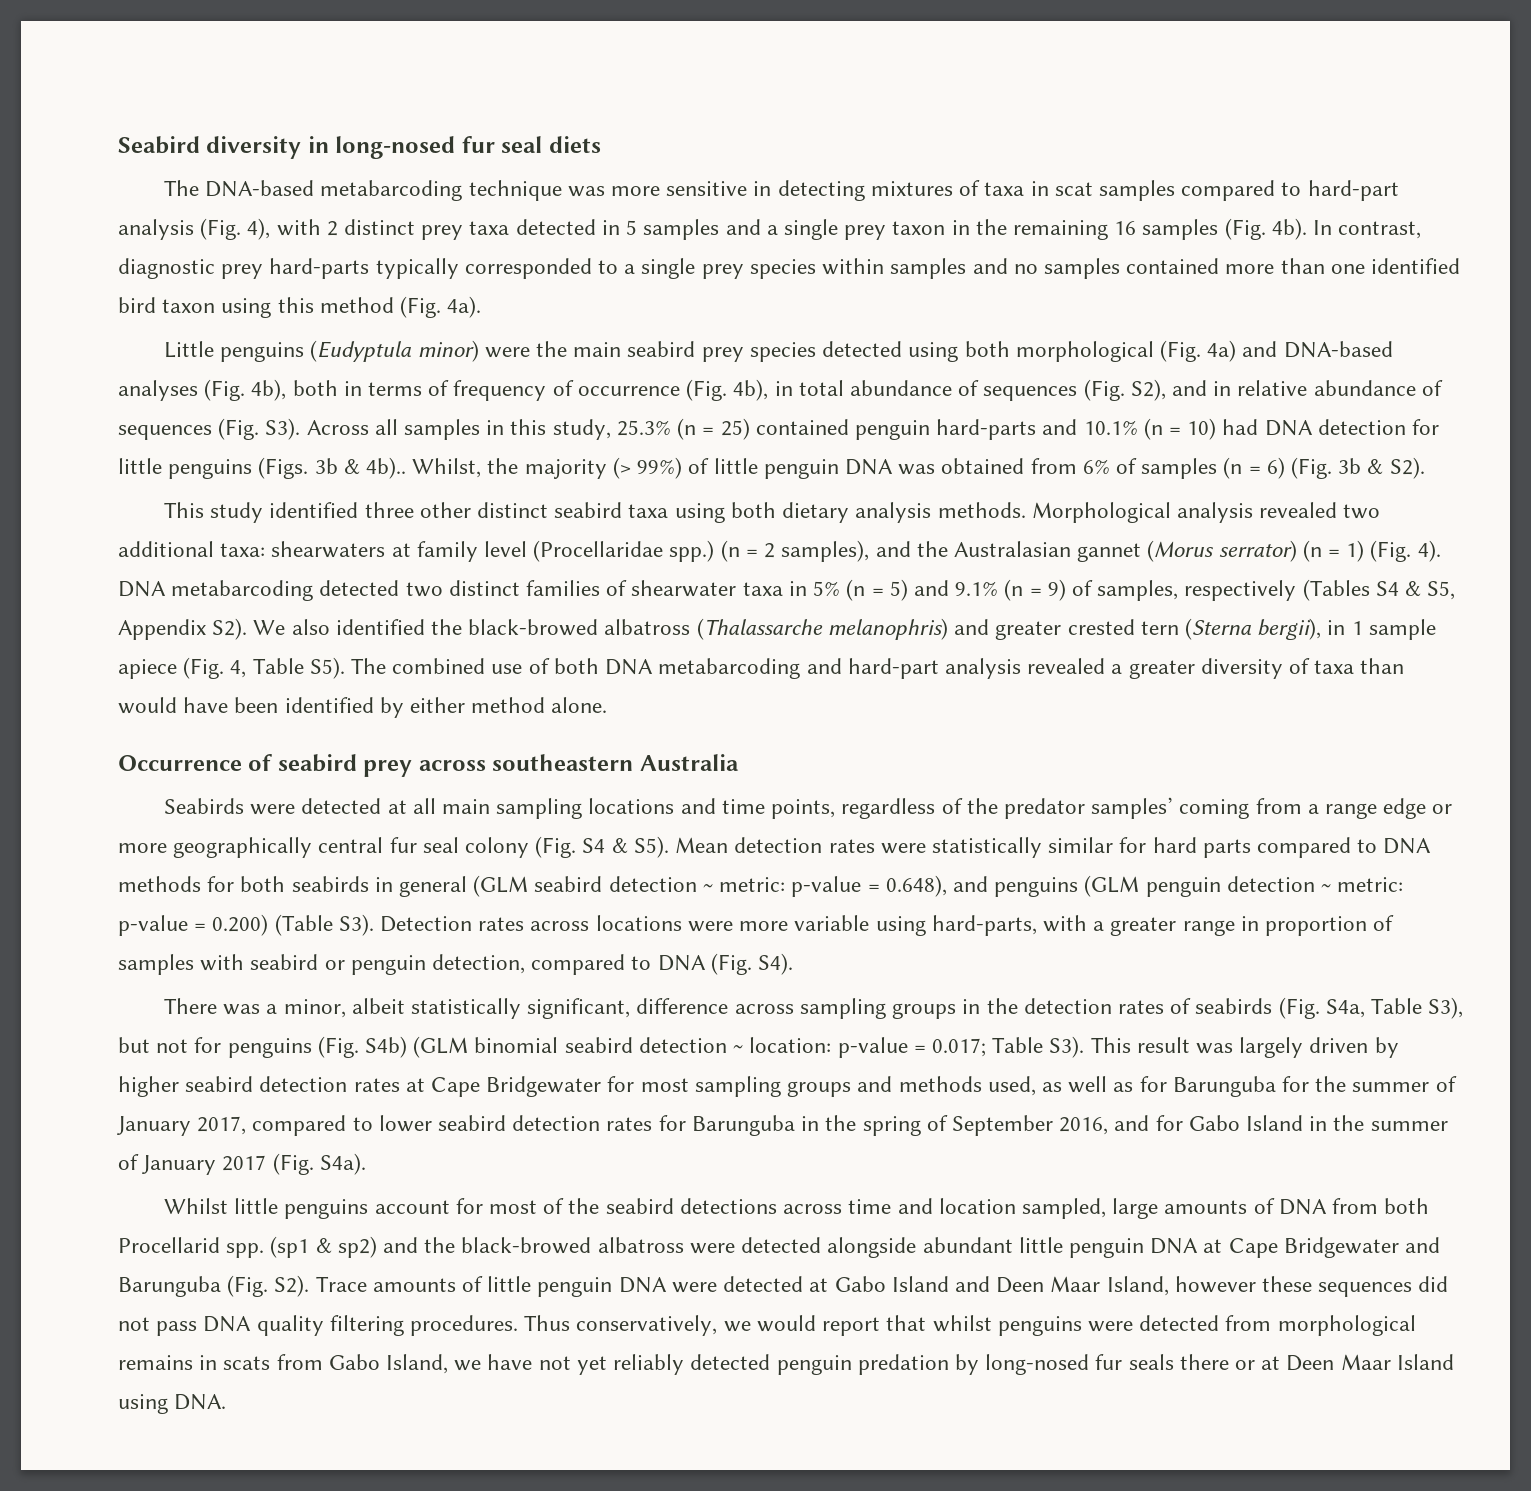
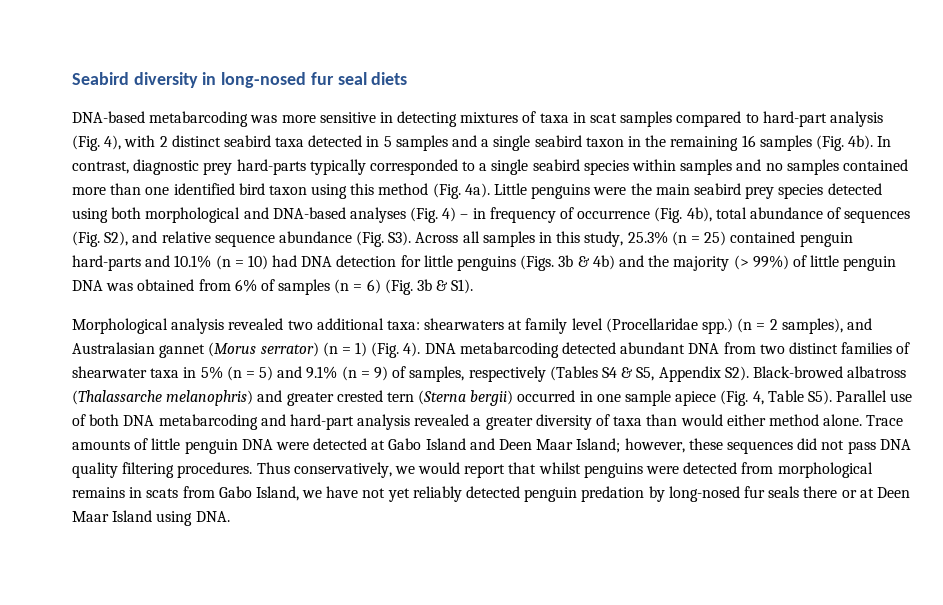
- The DNA-based metabarcoding technique was more sensitive in detecting mixtures of taxa in scat samples compared to hard-part analysis (Fig. 4), with 2 distinct prey taxa detected in 5 samples and a single prey taxon in the remaining 16 samples (Fig. 4b).
+ DNA-based metabarcoding was more sensitive in detecting mixtures of taxa in scat samples compared to hard-part analysis (Fig. 4), with 2 distinct seabird taxa detected in 5 samples and a single seabird taxon in the remaining 16 samples (Fig. 4b).
- In contrast, diagnostic prey hard-parts typically corresponded to a single prey species within samples and no samples contained more than one identified bird taxon using this method (Fig. 4a).
- Little penguins (Eudyptula minor) were the main seabird prey species detected using both morphological (Fig. 4a) and DNA-based analyses (Fig. 4b), both in terms of frequency of occurrence (Fig. 4b), in total abundance of sequences (Fig. S2), and in relative abundance of sequences (Fig. S3). Across all samples in this study, 25.3% (n = 25) contained penguin hard-parts and 10.1% (n = 10) had DNA detection for little penguins (Figs. 3b & 4b).. Whilst, the majority (> 99%) of little penguin DNA was obtained from 6% of samples (n = 6) (Fig. 3b & S2).
- This study identified three other distinct seabird taxa using both dietary analysis methods. Morphological analysis revealed two additional taxa:
+ In contrast, diagnostic prey hard-parts typically corresponded to a single seabird species within samples and no samples contained more than one identified bird taxon using this method (Fig. 4a). Little penguins were the main seabird prey species detected using both morphological and DNA-based analyses (Fig. 4) – in frequency of occurrence (Fig. 4b), total abundance of sequences (Fig. S2), and relative sequence abundance (Fig. S3). Across all samples in this study, 25.3% (n = 25) contained penguin hard-parts and 10.1% (n = 10) had DNA detection for little penguins (Figs. 3b & 4b) and the majority (> 99%) of little penguin DNA was obtained from 6% of samples (n = 6) (Fig. 3b & S1).
+ Morphological analysis revealed two additional taxa:
- (n = 2 samples), and the Australasian gannet (Morus serrator) (n = 1) (Fig. 4).
+ (n = 2 samples), and Australasian gannet (Morus serrator) (n = 1) (Fig. 4).
- DNA metabarcoding detected two distinct families of shearwater taxa in 5% (n = 5) and 9.1% (n = 9) of samples, respectively (Tables S4 & S5, Appendix S2). We also identified the black-browed albatross (Thalassarche melanophris) and greater crested tern (Sterna bergii), in 1 sample apiece (Fig. 4, Table S5). The combined use of both DNA metabarcoding and hard-part analysis revealed a greater diversity of taxa than would have been identified by either method alone.
- Occurrence of seabird prey across southeastern Australia
- Seabirds were detected at all main sampling locations and time points, regardless of the predator samples’ coming from a range edge or more geographically central fur seal colony (Fig. S4 & S5). Mean detection rates were statistically similar for hard parts compared to DNA methods for both seabirds in general (GLM seabird detection ~ metric: p-value = 0.648), and penguins (GLM penguin detection ~ metric: p-value = 0.200) (Table S3). Detection rates across locations were more variable using hard-parts, with a greater range in proportion of samples with seabird or penguin detection, compared to DNA (Fig. S4).
- There was a minor, albeit statistically significant, difference across sampling groups in the detection rates of seabirds (Fig. S4a, Table S3), but not for penguins (Fig. S4b) (GLM binomial seabird detection ~ location: p-value = 0.017; Table S3). This result was largely driven by higher seabird detection rates at Cape Bridgewater for most sampling groups and methods used, as well as for Barunguba for the summer of January 2017, compared to lower seabird detection rates for Barunguba in the spring of September 2016, and for Gabo Island in the summer of January 2017 (Fig. S4a).
- Whilst little penguins account for most of the seabird detections across time and location sampled, large amounts of DNA from both Procellarid spp. (sp1 & sp2) and the black-browed albatross were detected alongside abundant little penguin DNA at Cape Bridgewater and Barunguba (Fig. S2). Trace amounts of little penguin DNA were detected at Gabo Island and Deen Maar Island, however these sequences did not pass DNA quality filtering procedures.
+ DNA metabarcoding detected abundant DNA from two distinct families of shearwater taxa in 5% (n = 5) and 9.1% (n = 9) of samples, respectively (Tables S4 & S5, Appendix S2). Black-browed albatross (Thalassarche melanophris) and greater crested tern (Sterna bergii) occurred in one sample apiece (Fig. 4, Table S5). Parallel use of both DNA metabarcoding and hard-part analysis revealed a greater diversity of taxa than would either method alone. Trace amounts of little penguin DNA were detected at Gabo Island and Deen Maar Island; however, these sequences did not pass DNA quality filtering procedures.

